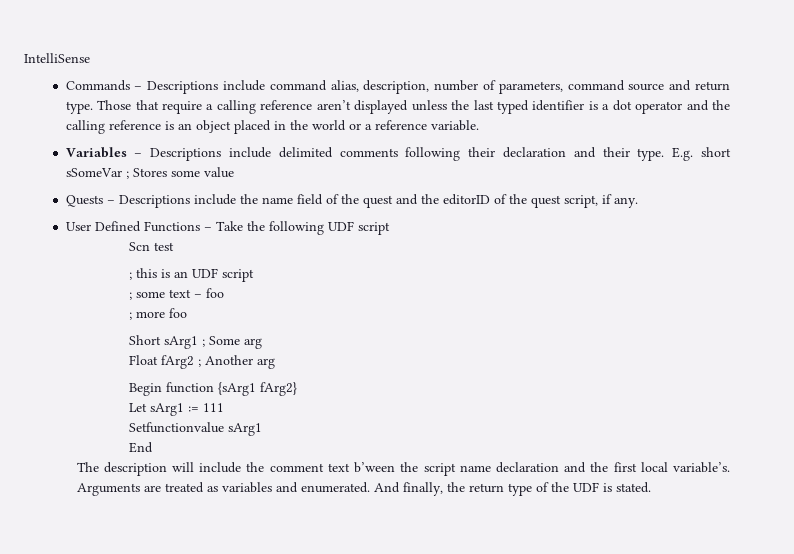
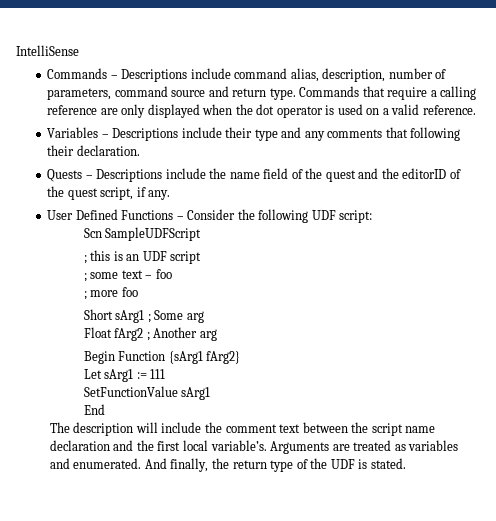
- Those that require a calling reference aren’t displayed unless the last typed identifier is a dot operator and the calling reference is an object placed in the world or a reference variable.
- Variables – Descriptions include delimited comments following their declaration and their type. E.g. short sSomeVar ; Stores some value
+ Commands that require a calling reference are only displayed when the dot operator is used on a valid reference.
+ Variables – Descriptions include their type and any comments that following their declaration.
- User Defined Functions – Take the following UDF script
+ User Defined Functions – Consider the following UDF script:
- Scn test
+ Scn SampleUDFScript
- Begin function {sArg1 fArg2}
+ Begin Function {sArg1 fArg2}
- Setfunctionvalue sArg1
+ SetFunctionValue sArg1
- The description will include the comment text b’ween the script name declaration and the first local variable’s.
+ The description will include the comment text between the script name declaration and the first local variable’s.

